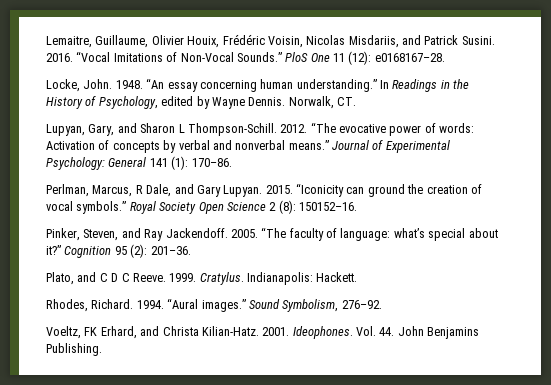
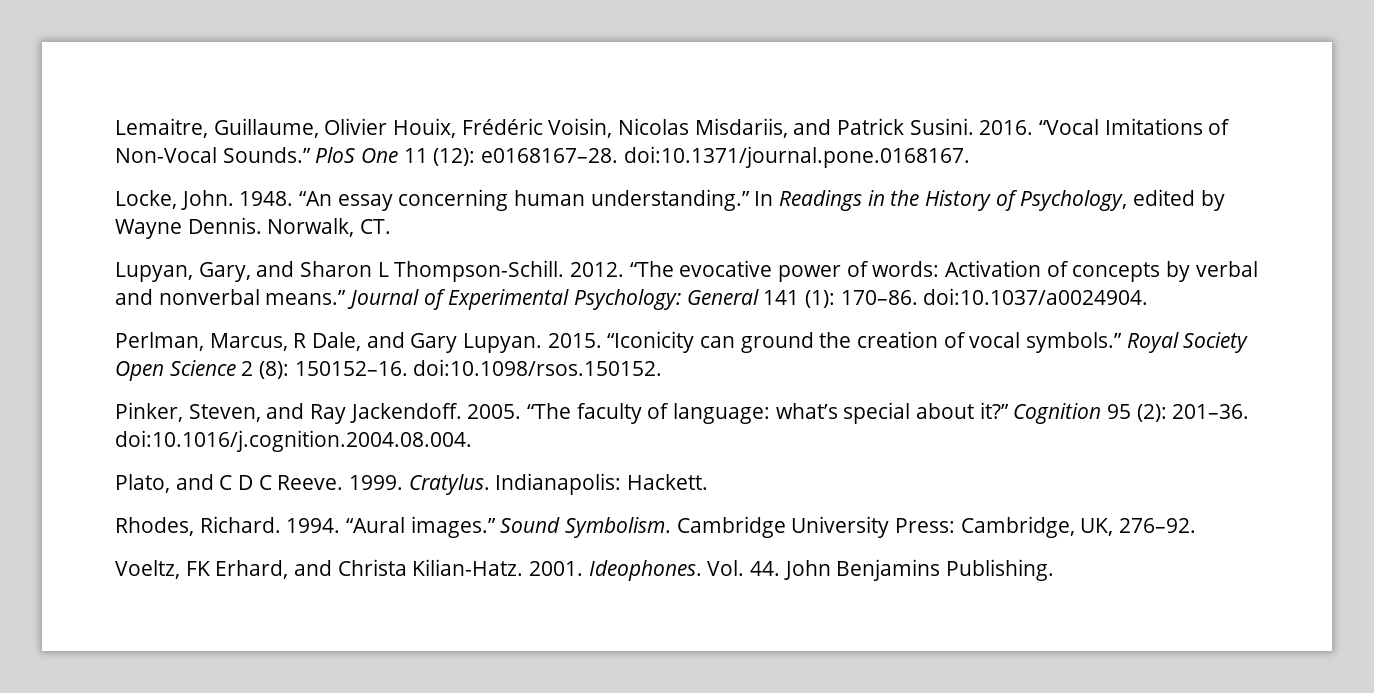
- PloS One 11 (12): e0168167–28.
+ PloS One 11 (12): e0168167–28. doi:10.1371/journal.pone.0168167.
- Journal of Experimental Psychology: General 141 (1): 170–86.
+ Journal of Experimental Psychology: General 141 (1): 170–86. doi:10.1037/a0024904.
- Royal Society Open Science 2 (8): 150152–16.
+ Royal Society Open Science 2 (8): 150152–16. doi:10.1098/rsos.150152.
- Cognition 95 (2): 201–36.
+ Cognition 95 (2): 201–36. doi:10.1016/j.cognition.2004.08.004.
- Sound Symbolism, 276–92.
+ Sound Symbolism. Cambridge University Press: Cambridge, UK, 276–92.

